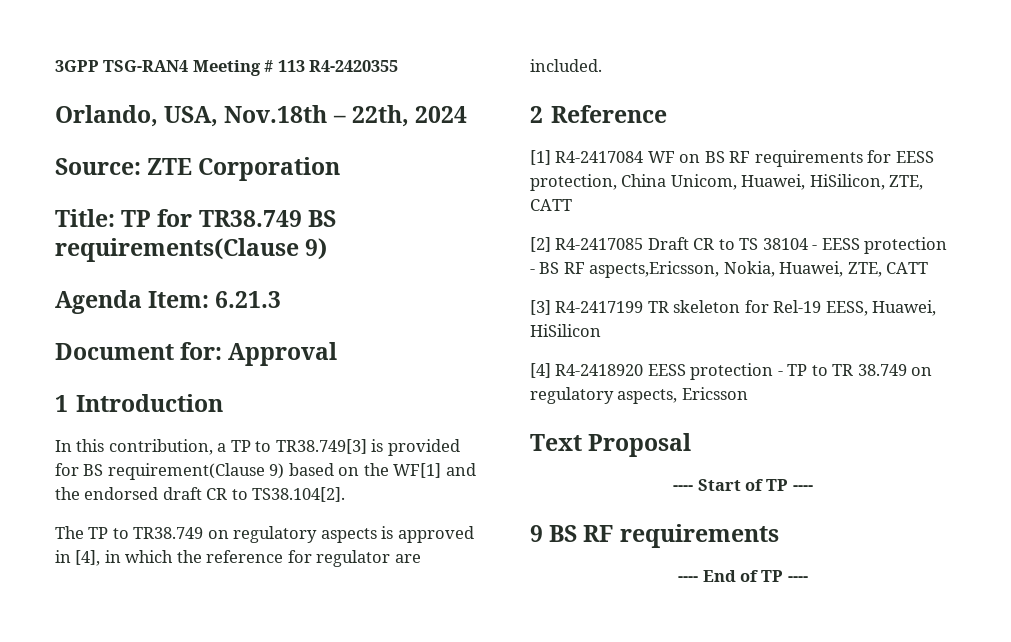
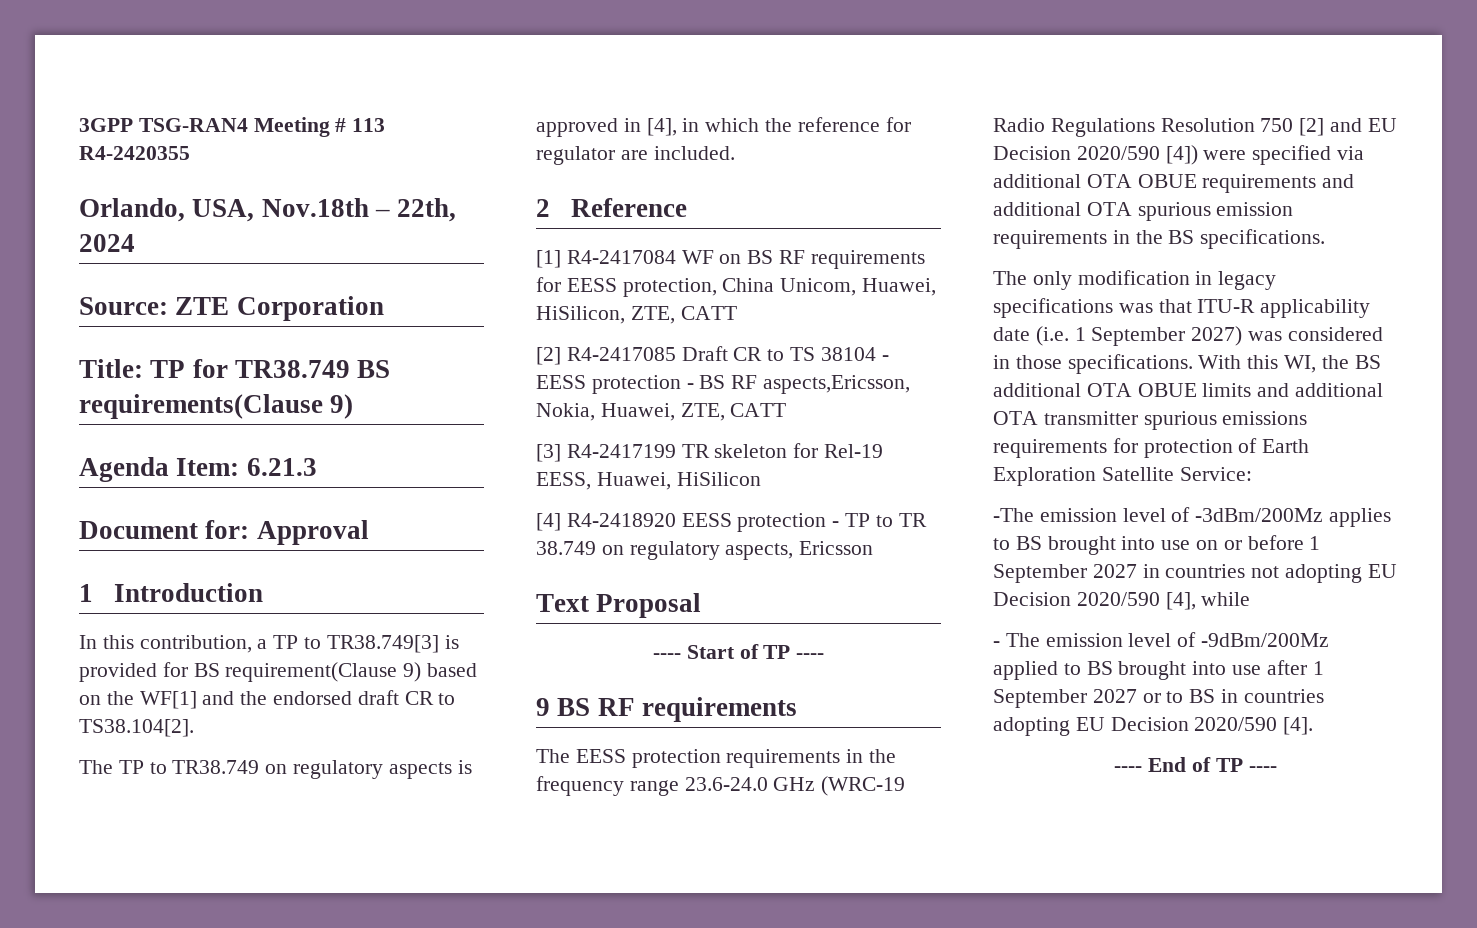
+ The EESS protection requirements in the frequency range 23.6-24.0 GHz (WRC-19 Radio Regulations Resolution 750 [2] and EU Decision 2020/590 [4]) were specified via additional OTA OBUE requirements and additional OTA spurious emission requirements in the BS specifications.
+ The only modification in legacy specifications was that ITU-R applicability date (i.e. 1 September 2027) was considered in those specifications. With this WI, the BS additional OTA OBUE limits and additional OTA transmitter spurious emissions requirements for protection of Earth Exploration Satellite Service:
+ -The emission level of -3dBm/200Mz applies to BS brought into use on or before 1 September 2027 in countries not adopting EU Decision 2020/590 [4], while
+ - The emission level of -9dBm/200Mz applied to BS brought into use after 1 September 2027 or to BS in countries adopting EU Decision 2020/590 [4].

